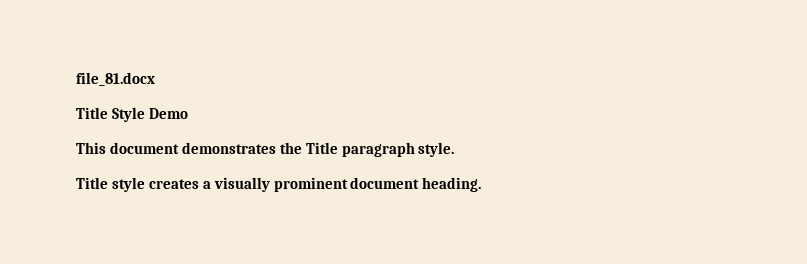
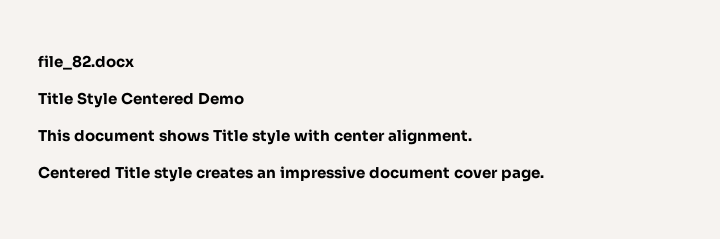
- file_81.docx
+ file_82.docx
- Title Style Demo
+ Title Style Centered Demo
- This document demonstrates the Title paragraph style.
- Title style creates a visually prominent document heading.
+ This document shows Title style with center alignment.
+ Centered Title style creates an impressive document cover page.

